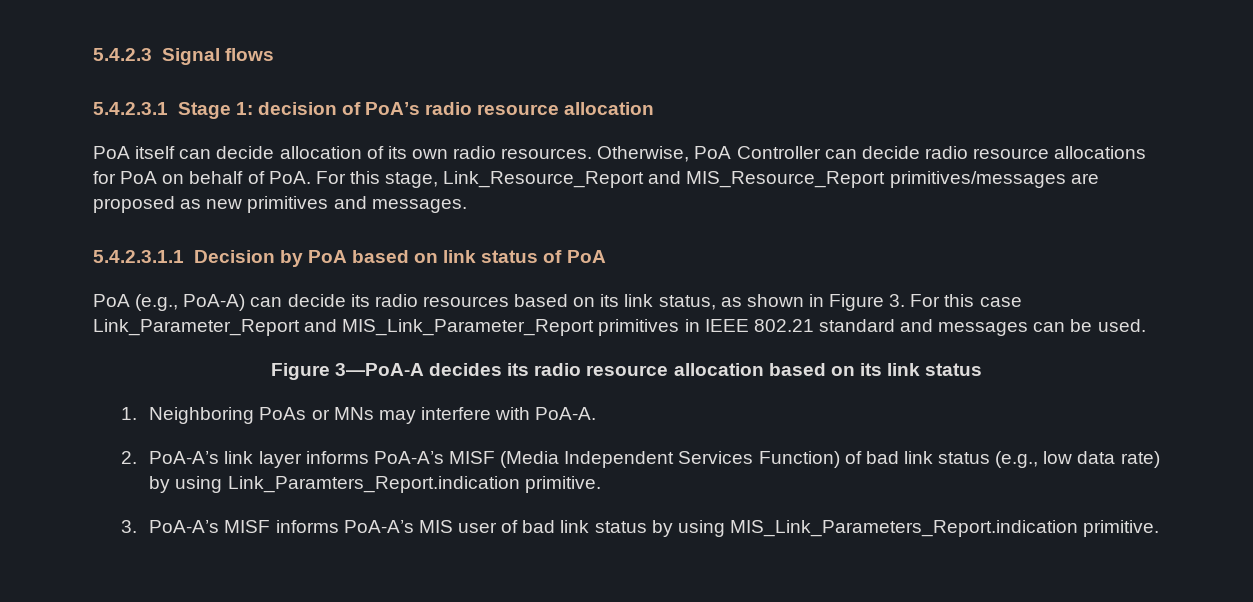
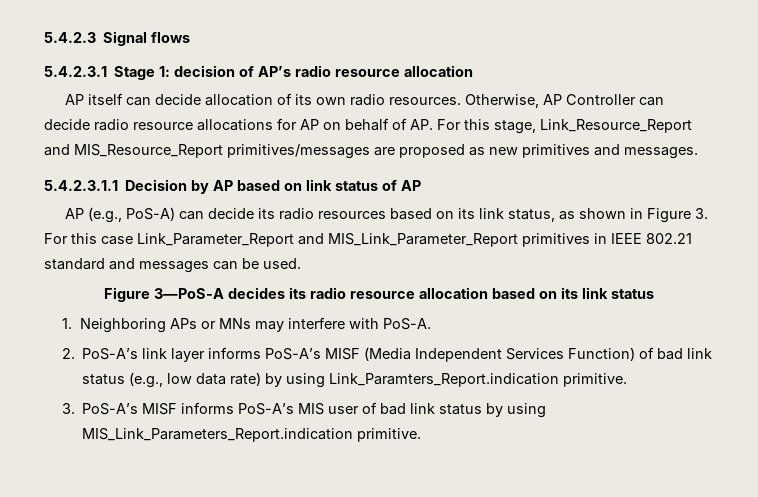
- 5.4.2.3.1 Stage 1: decision of PoA’s radio resource allocation
+ 5.4.2.3.1 Stage 1: decision of AP’s radio resource allocation
- PoA itself can decide allocation of its own radio resources.
+ AP itself can decide allocation of its own radio resources.
- Otherwise, PoA Controller can decide radio resource allocations for PoA on behalf of PoA. For this stage, Link_Resource_Report and MIS_Resource_Report primitives/messages are proposed as new primitives and messages.
+ Otherwise, AP Controller can decide radio resource allocations for AP on behalf of AP. For this stage, Link_Resource_Report and MIS_Resource_Report primitives/messages are proposed as new primitives and messages.
- 5.4.2.3.1.1 Decision by PoA based on link status of PoA
- PoA (e.g., PoA-A) can decide its radio resources based on its link status, as shown in Figure 3. For this case Link_Parameter_Report and MIS_Link_Parameter_Report primitives in IEEE 802.21 standard and messages can be used.
+ 5.4.2.3.1.1 Decision by AP based on link status of AP
+ AP (e.g., PoS-A) can decide its radio resources based on its link status, as shown in Figure 3. For this case Link_Parameter_Report and MIS_Link_Parameter_Report primitives in IEEE 802.21 standard and messages can be used.
- Figure 3—PoA-A decides its radio resource allocation based on its link status
+ Figure 3—PoS-A decides its radio resource allocation based on its link status
- 1. Neighboring PoAs or MNs may interfere with PoA-A.
+ 1. Neighboring APs or MNs may interfere with PoS-A.
- 2. PoA-A’s link layer informs PoA-A’s MISF (Media Independent Services Function) of bad link status (e.g., low data rate) by using Link_Paramters_Report.indication primitive.
+ 2. PoS-A’s link layer informs PoS-A’s MISF (Media Independent Services Function) of bad link status (e.g., low data rate) by using Link_Paramters_Report.indication primitive.
- 3. PoA-A’s MISF informs PoA-A’s MIS user of bad link status by using MIS_Link_Parameters_Report.indication primitive.
+ 3. PoS-A’s MISF informs PoS-A’s MIS user of bad link status by using MIS_Link_Parameters_Report.indication primitive.

